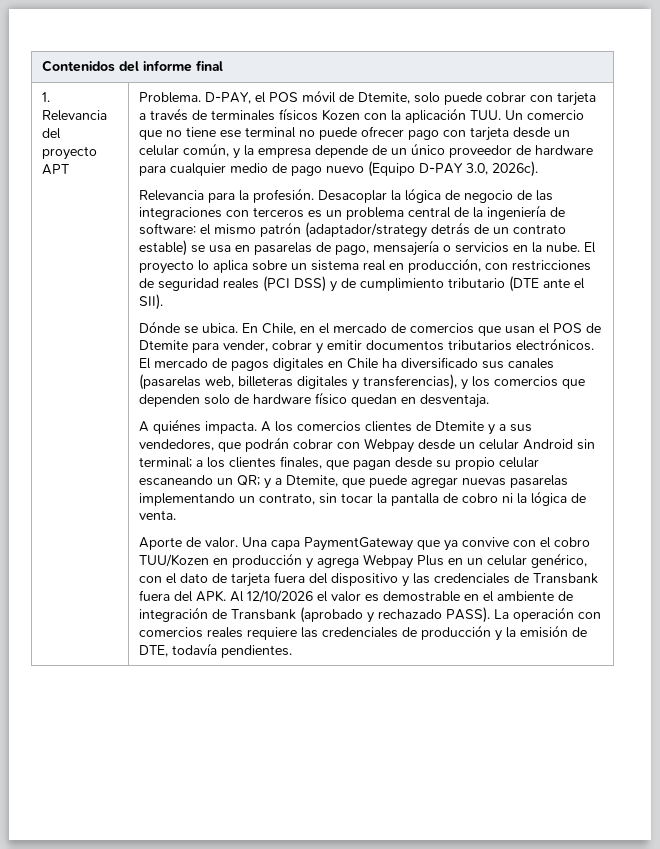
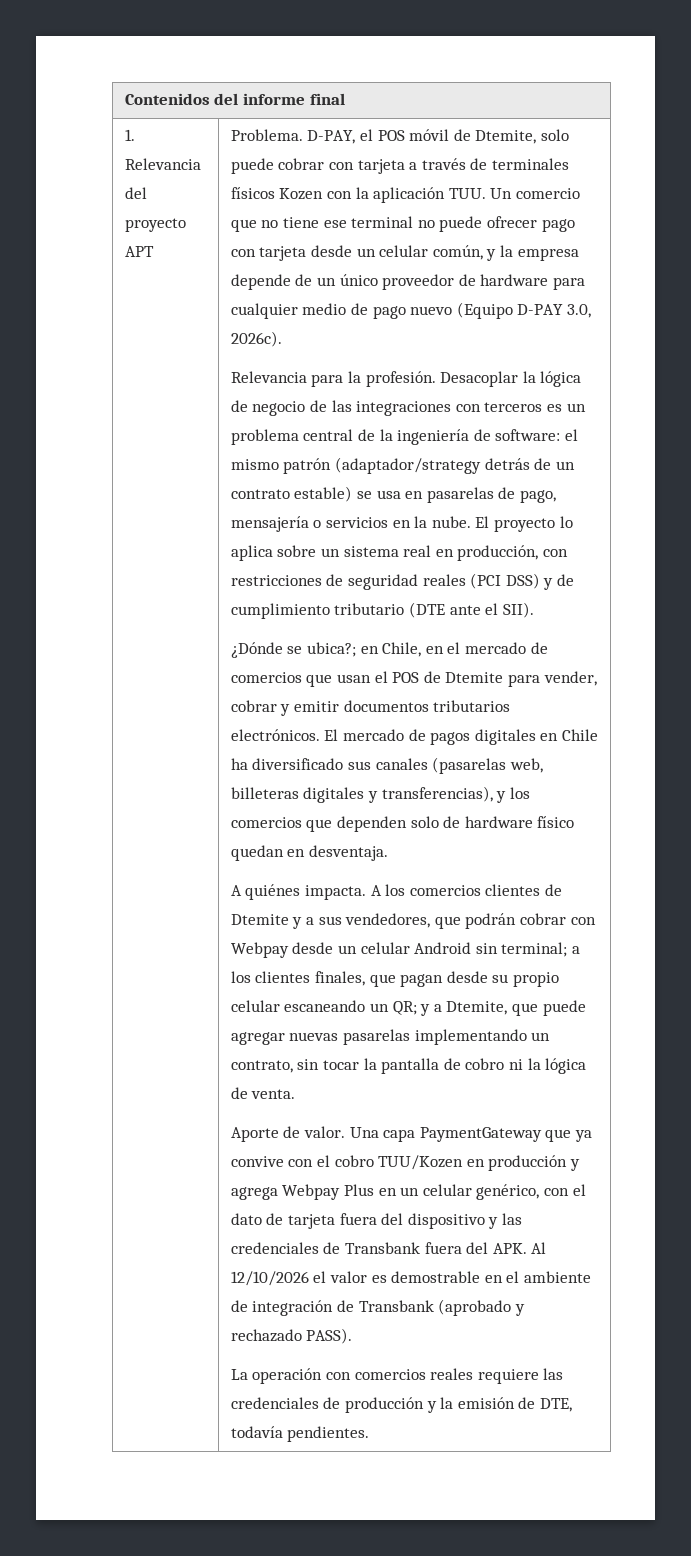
- Dónde se ubica. En Chile, en el mercado de comercios que usan el POS de Dtemite para vender, cobrar y emitir documentos tributarios electrónicos.
+ ¿Dónde se ubica?; en Chile, en el mercado de comercios que usan el POS de Dtemite para vender, cobrar y emitir documentos tributarios electrónicos.
- Una capa PaymentGateway que ya convive con el cobro TUU/Kozen en producción y agrega Webpay Plus en un celular genérico, con el dato de tarjeta fuera del dispositivo y las credenciales de Transbank fuera del APK. Al 12/10/2026 el valor es demostrable en el ambiente de integración de Transbank (aprobado y rechazado PASS). La operación con comercios reales requiere las credenciales de producción y la emisión de DTE, todavía pendientes.
+ Una capa PaymentGateway que ya convive con el cobro TUU/Kozen en producción y agrega Webpay Plus en un celular genérico, con el dato de tarjeta fuera del dispositivo y las credenciales de Transbank fuera del APK. Al 12/10/2026 el valor es demostrable en el ambiente de integración de Transbank (aprobado y rechazado PASS).
+ La operación con comercios reales requiere las credenciales de producción y la emisión de DTE, todavía pendientes.

